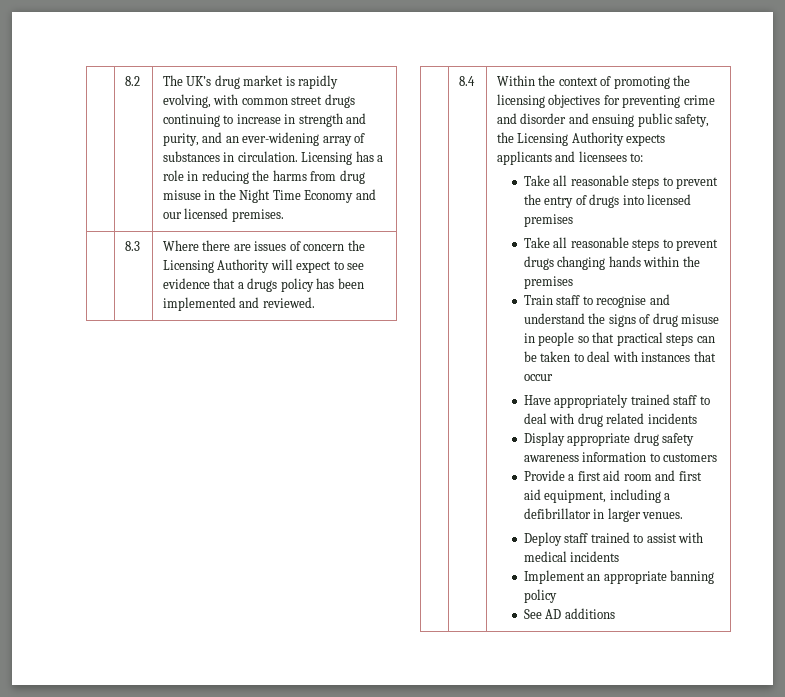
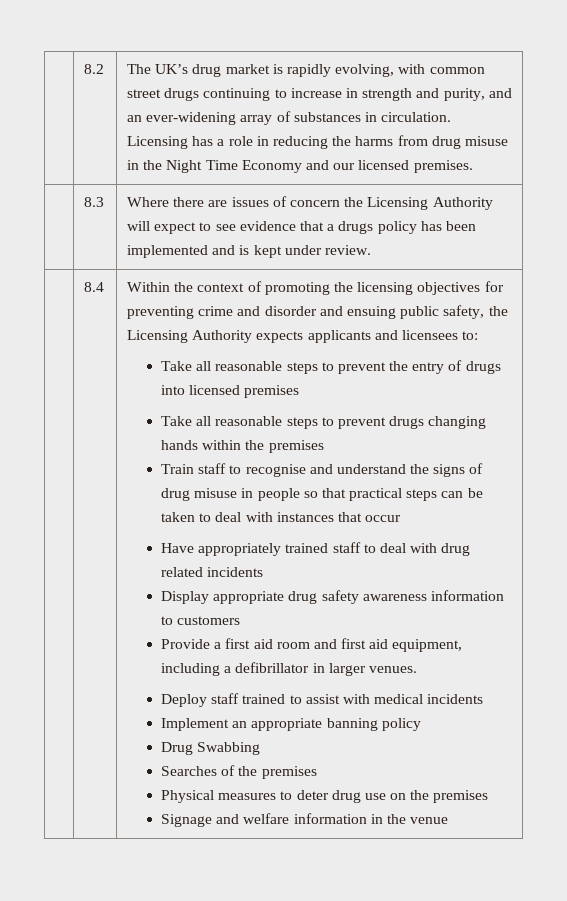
- | 8.3 | Where there are issues of concern the Licensing Authority will expect to see evidence that a drugs policy has been implemented and reviewed.
+ | 8.3 | Where there are issues of concern the Licensing Authority will expect to see evidence that a drugs policy has been implemented and is kept under review.
- See AD additions
+ Drug Swabbing
+ Searches of the premises
+ Physical measures to deter drug use on the premises
+ Signage and welfare information in the venue

